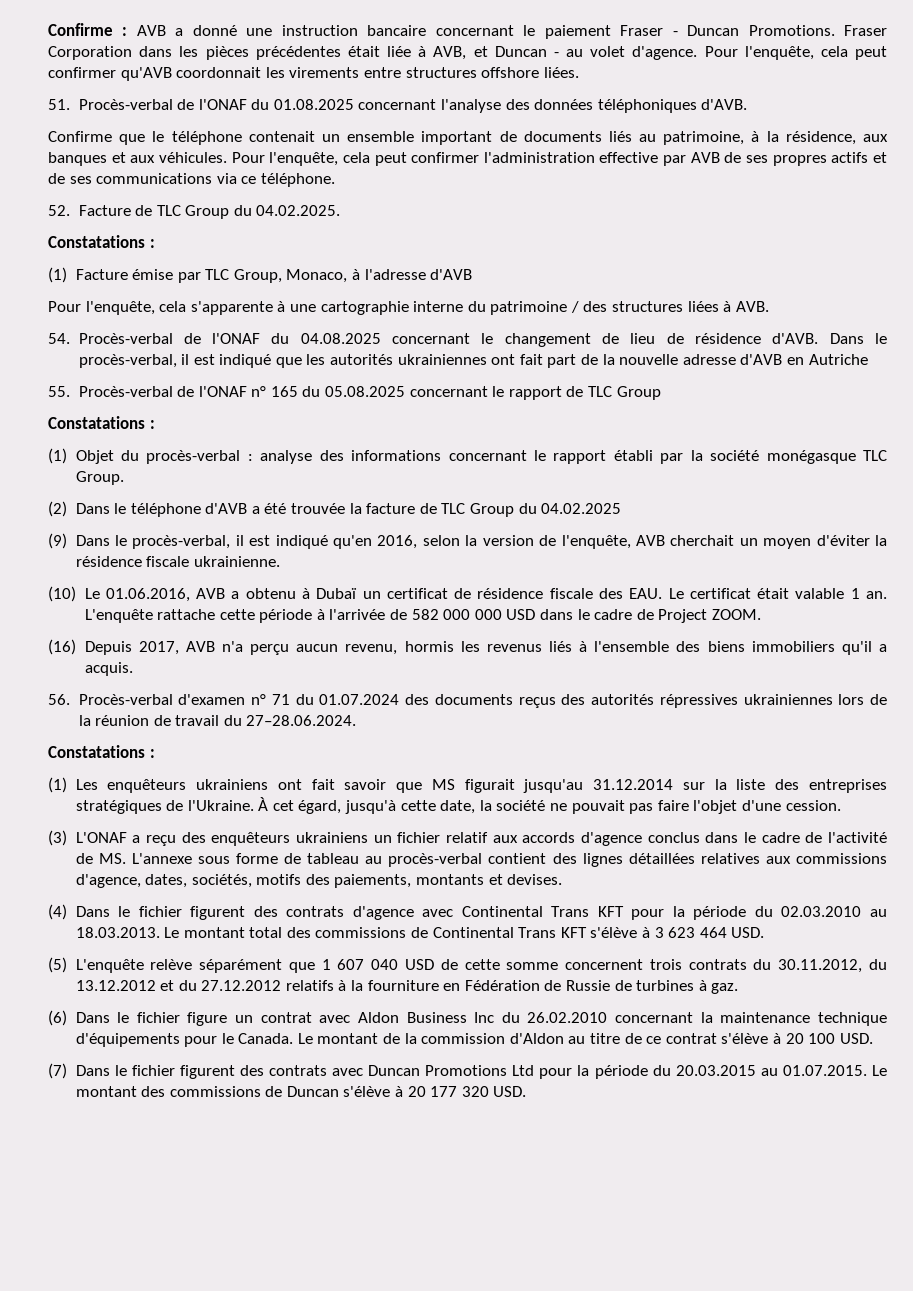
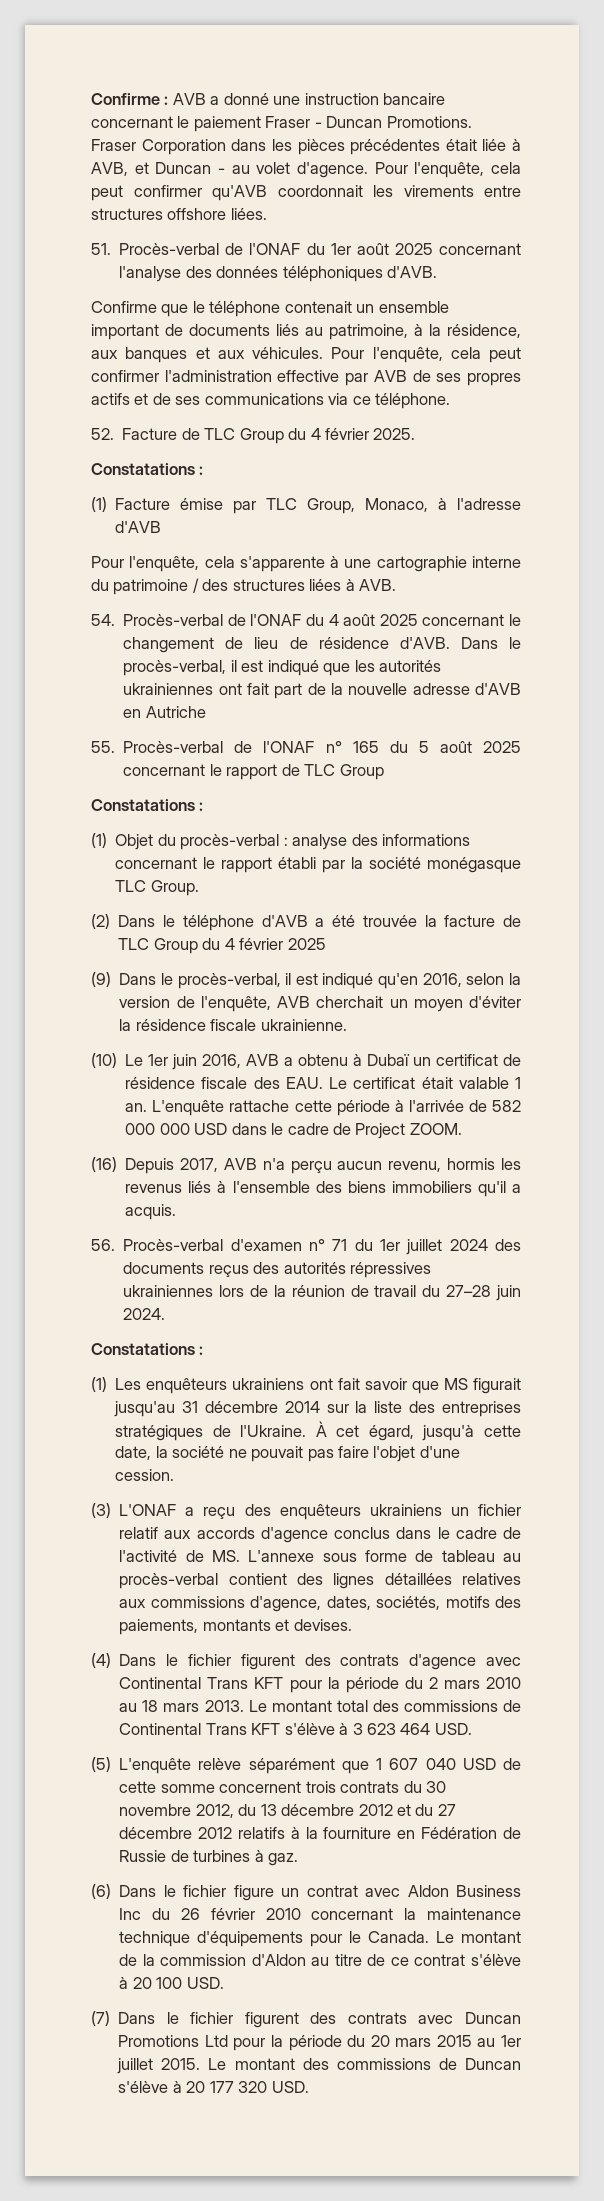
- 51. Procès-verbal de l'ONAF du 01.08.2025 concernant l'analyse des données téléphoniques d'AVB.
+ 51. Procès-verbal de l'ONAF du 1er août 2025 concernant l'analyse des données téléphoniques d'AVB.
- 52. Facture de TLC Group du 04.02.2025.
+ 52. Facture de TLC Group du 4 février 2025.
- 54. Procès-verbal de l'ONAF du 04.08.2025 concernant le changement de lieu de résidence d'AVB.
+ 54. Procès-verbal de l'ONAF du 4 août 2025 concernant le changement de lieu de résidence d'AVB.
- 55. Procès-verbal de l'ONAF n° 165 du 05.08.2025 concernant le rapport de TLC Group
+ 55. Procès-verbal de l'ONAF n° 165 du 5 août 2025 concernant le rapport de TLC Group
- (2) Dans le téléphone d'AVB a été trouvée la facture de TLC Group du 04.02.2025
+ (2) Dans le téléphone d'AVB a été trouvée la facture de TLC Group du 4 février 2025
- (10) Le 01.06.2016, AVB a obtenu à Dubaï un certificat de résidence fiscale des EAU. Le certificat était valable 1 an.
+ (10) Le 1er juin 2016, AVB a obtenu à Dubaï un certificat de résidence fiscale des EAU. Le certificat était valable 1 an.
- 56. Procès-verbal d'examen n° 71 du 01.07.2024 des documents reçus des autorités répressives ukrainiennes lors de la réunion de travail du 27–28.06.2024.
+ 56. Procès-verbal d'examen n° 71 du 1er juillet 2024 des documents reçus des autorités répressives ukrainiennes lors de la réunion de travail du 27–28 juin 2024.
- (1) Les enquêteurs ukrainiens ont fait savoir que MS figurait jusqu'au 31.12.2014 sur la liste des entreprises stratégiques de l'Ukraine.
+ (1) Les enquêteurs ukrainiens ont fait savoir que MS figurait jusqu'au 31 décembre 2014 sur la liste des entreprises stratégiques de l'Ukraine.
- (4) Dans le fichier figurent des contrats d'agence avec Continental Trans KFT pour la période du 02.03.2010 au 18.03.2013. Le montant total des commissions de Continental Trans KFT s'élève à 3 623 464 USD.
+ (4) Dans le fichier figurent des contrats d'agence avec Continental Trans KFT pour la période du 2 mars 2010 au 18 mars 2013. Le montant total des commissions de Continental Trans KFT s'élève à 3 623 464 USD.
- (5) L'enquête relève séparément que 1 607 040 USD de cette somme concernent trois contrats du 30.11.2012, du 13.12.2012 et du 27.12.2012 relatifs à la fourniture en Fédération de Russie de turbines à gaz.
+ (5) L'enquête relève séparément que 1 607 040 USD de cette somme concernent trois contrats du 30 novembre 2012, du 13 décembre 2012 et du 27 décembre 2012 relatifs à la fourniture en Fédération de Russie de turbines à gaz.
- (6) Dans le fichier figure un contrat avec Aldon Business Inc du 26.02.2010 concernant la maintenance technique d'équipements pour le Canada.
+ (6) Dans le fichier figure un contrat avec Aldon Business Inc du 26 février 2010 concernant la maintenance technique d'équipements pour le Canada.
- (7) Dans le fichier figurent des contrats avec Duncan Promotions Ltd pour la période du 20.03.2015 au 01.07.2015. Le montant des commissions de Duncan s'élève à 20 177 320 USD.
+ (7) Dans le fichier figurent des contrats avec Duncan Promotions Ltd pour la période du 20 mars 2015 au 1er juillet 2015. Le montant des commissions de Duncan s'élève à 20 177 320 USD.

